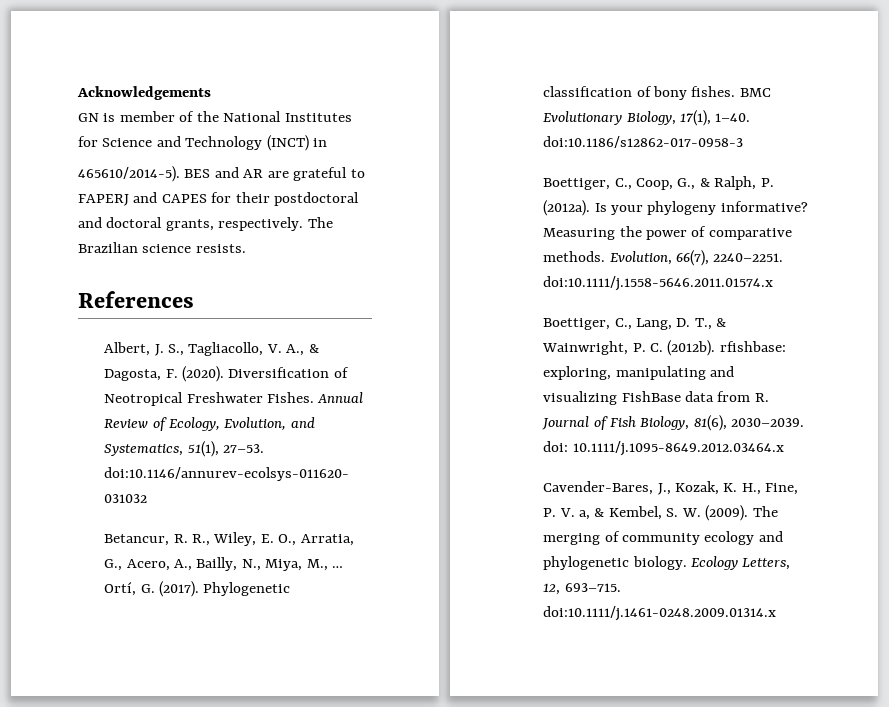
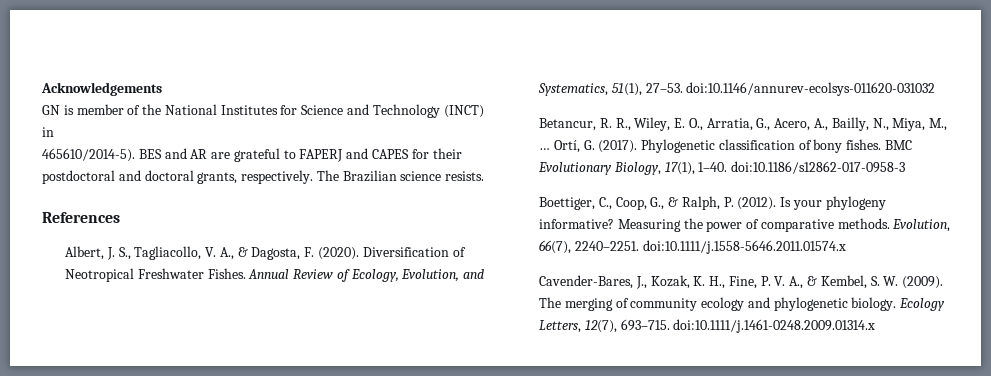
- Boettiger, C., Coop, G., & Ralph, P. (2012a).
+ Boettiger, C., Coop, G., & Ralph, P. (2012).
- Boettiger, C., Lang, D. T., & Wainwright, P. C. (2012b). rfishbase: exploring, manipulating and visualizing FishBase data from R. Journal of Fish Biology, 81(6), 2030–2039. doi: 10.1111/j.1095-8649.2012.03464.x
- Cavender-Bares, J., Kozak, K. H., Fine, P. V. a, & Kembel, S. W. (2009).
+ Cavender-Bares, J., Kozak, K. H., Fine, P. V. A., & Kembel, S. W. (2009).
- Ecology Letters, 12, 693–715. doi:10.1111/j.1461-0248.2009.01314.x
+ Ecology Letters, 12(7), 693–715. doi:10.1111/j.1461-0248.2009.01314.x

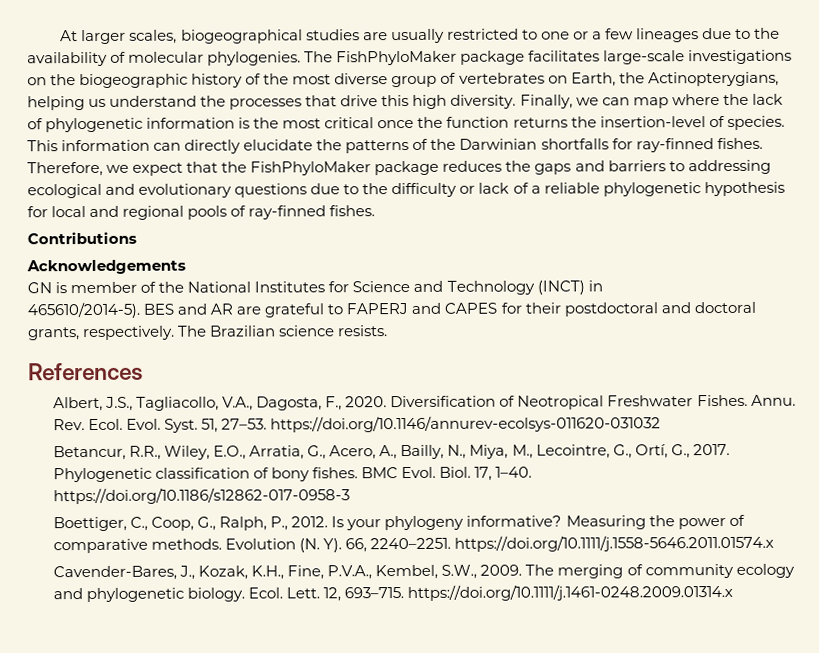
+ At larger scales, biogeographical studies are usually restricted to one or a few lineages due to the availability of molecular phylogenies. The FishPhyloMaker package facilitates large-scale investigations on the biogeographic history of the most diverse group of vertebrates on Earth, the Actinopterygians, helping us understand the processes that drive this high diversity. Finally, we can map where the lack of phylogenetic information is the most critical once the function returns the insertion-level of species. This information can directly elucidate the patterns of the Darwinian shortfalls for ray-finned fishes. Therefore, we expect that the FishPhyloMaker package reduces the gaps and barriers to addressing ecological and evolutionary questions due to the difficulty or lack of a reliable phylogenetic hypothesis for local and regional pools of ray-finned fishes.
+ Contributions
- Albert, J. S., Tagliacollo, V. A., & Dagosta, F. (2020).
+ Albert, J.S., Tagliacollo, V.A., Dagosta, F., 2020.
- Annual Review of Ecology, Evolution, and Systematics, 51(1), 27–53. doi:10.1146/annurev-ecolsys-011620-031032
- Betancur, R. R., Wiley, E. O., Arratia, G., Acero, A., Bailly, N., Miya, M., … Ortí, G. (2017).
+ Annu. Rev. Ecol. Evol. Syst. 51, 27–53. https://doi.org/10.1146/annurev-ecolsys-011620-031032
+ Betancur, R.R., Wiley, E.O., Arratia, G., Acero, A., Bailly, N., Miya, M., Lecointre, G., Ortí, G., 2017.
- BMC Evolutionary Biology, 17(1), 1–40. doi:10.1186/s12862-017-0958-3
+ BMC Evol. Biol. 17, 1–40. https://doi.org/10.1186/s12862-017-0958-3
- Boettiger, C., Coop, G., & Ralph, P. (2012).
+ Boettiger, C., Coop, G., Ralph, P., 2012.
- Evolution, 66(7), 2240–2251. doi:10.1111/j.1558-5646.2011.01574.x
- Cavender-Bares, J., Kozak, K. H., Fine, P. V. A., & Kembel, S. W. (2009).
+ Evolution (N. Y). 66, 2240–2251. https://doi.org/10.1111/j.1558-5646.2011.01574.x
+ Cavender-Bares, J., Kozak, K.H., Fine, P.V.A., Kembel, S.W., 2009.
- Ecology Letters, 12(7), 693–715. doi:10.1111/j.1461-0248.2009.01314.x
+ Ecol. Lett. 12, 693–715. https://doi.org/10.1111/j.1461-0248.2009.01314.x

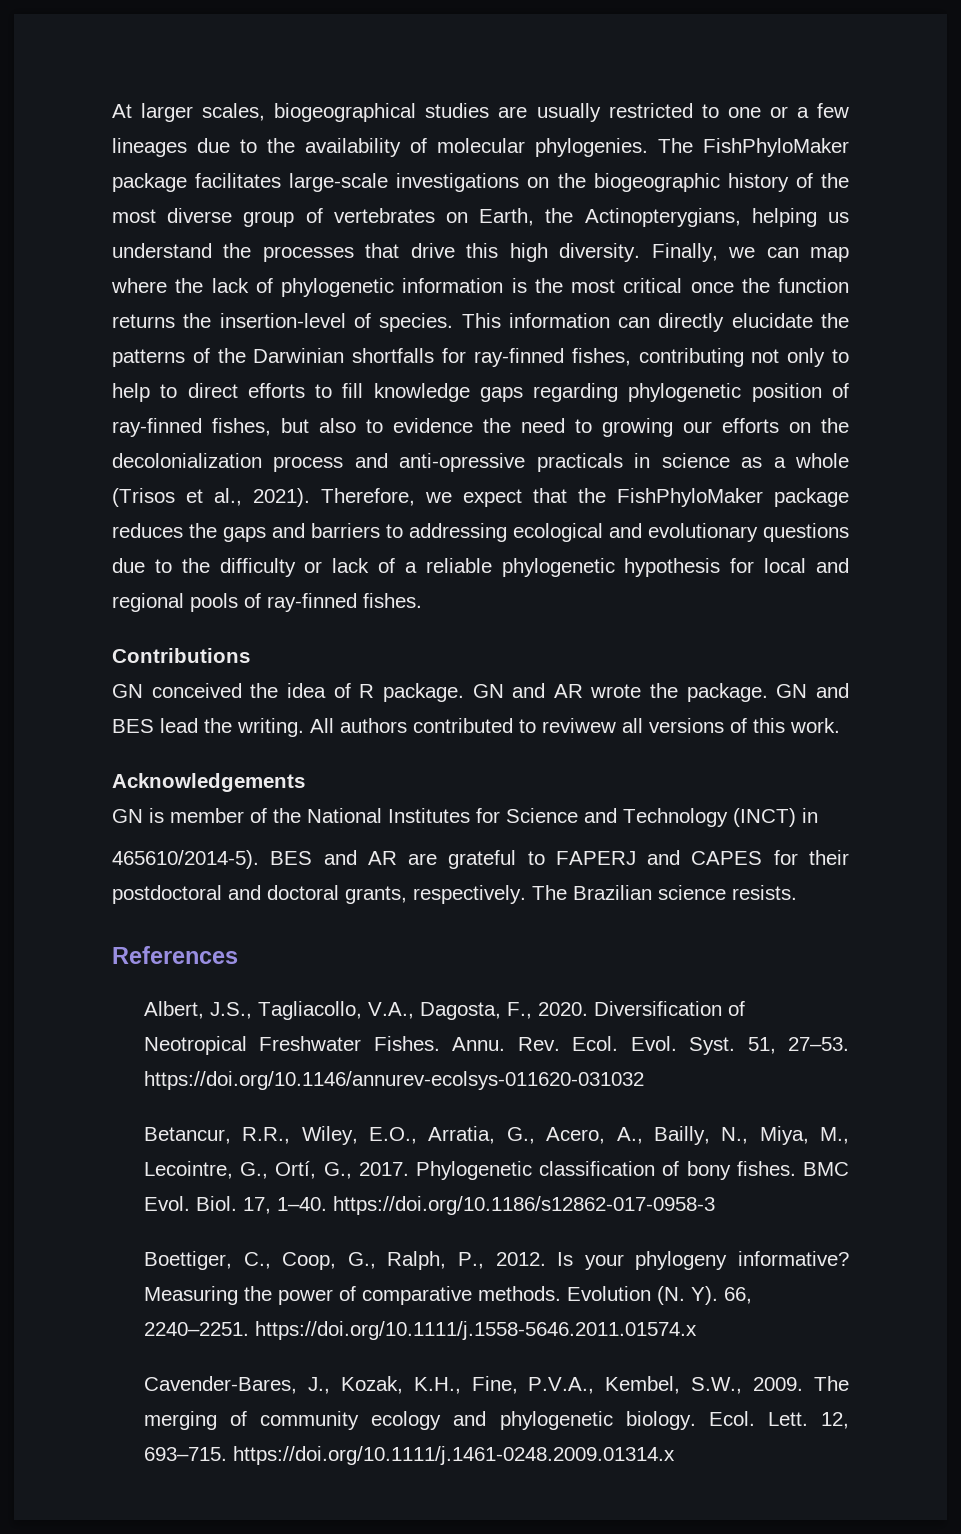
- This information can directly elucidate the patterns of the Darwinian shortfalls for ray-finned fishes.
+ This information can directly elucidate the patterns of the Darwinian shortfalls for ray-finned fishes, contributing not only to help to direct efforts to fill knowledge gaps regarding phylogenetic position of ray-finned fishes, but also to evidence the need to growing our efforts on the decolonialization process and anti-opressive practicals in science as a whole (Trisos et al., 2021).
+ GN conceived the idea of R package. GN and AR wrote the package. GN and BES lead the writing. All authors contributed to reviwew all versions of this work.

